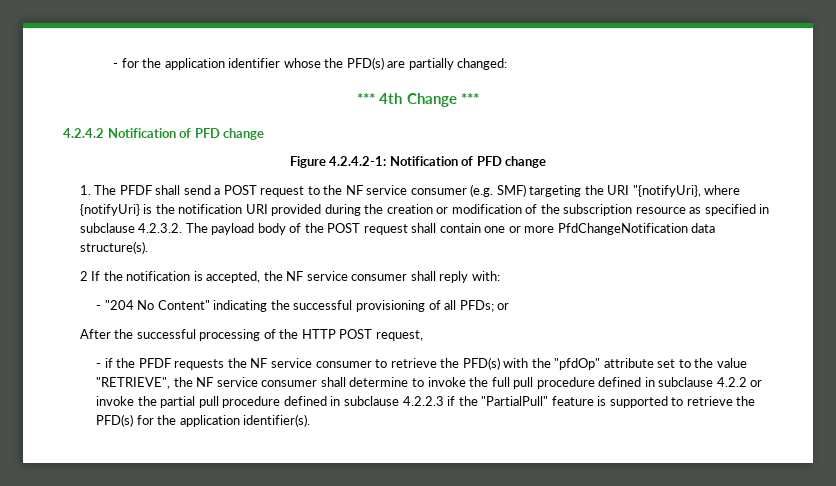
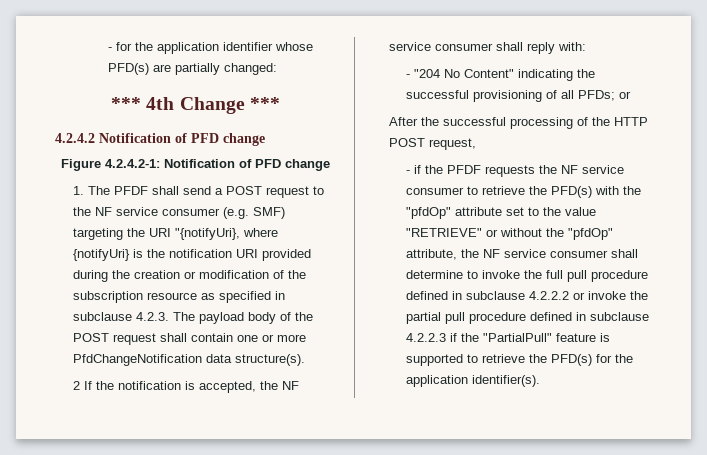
- - for the application identifier whose the PFD(s) are partially changed:
+ - for the application identifier whose PFD(s) are partially changed:
- 1. The PFDF shall send a POST request to the NF service consumer (e.g. SMF) targeting the URI "{notifyUri}, where {notifyUri} is the notification URI provided during the creation or modification of the subscription resource as specified in subclause 4.2.3.2. The payload body of the POST request shall contain one or more PfdChangeNotification data structure(s).
+ 1. The PFDF shall send a POST request to the NF service consumer (e.g. SMF) targeting the URI "{notifyUri}, where {notifyUri} is the notification URI provided during the creation or modification of the subscription resource as specified in subclause 4.2.3. The payload body of the POST request shall contain one or more PfdChangeNotification data structure(s).
- - if the PFDF requests the NF service consumer to retrieve the PFD(s) with the "pfdOp" attribute set to the value "RETRIEVE", the NF service consumer shall determine to invoke the full pull procedure defined in subclause 4.2.2 or invoke the partial pull procedure defined in subclause 4.2.2.3 if the "PartialPull" feature is supported to retrieve the PFD(s) for the application identifier(s).
+ - if the PFDF requests the NF service consumer to retrieve the PFD(s) with the "pfdOp" attribute set to the value "RETRIEVE" or without the "pfdOp" attribute, the NF service consumer shall determine to invoke the full pull procedure defined in subclause 4.2.2.2 or invoke the partial pull procedure defined in subclause 4.2.2.3 if the "PartialPull" feature is supported to retrieve the PFD(s) for the application identifier(s).

